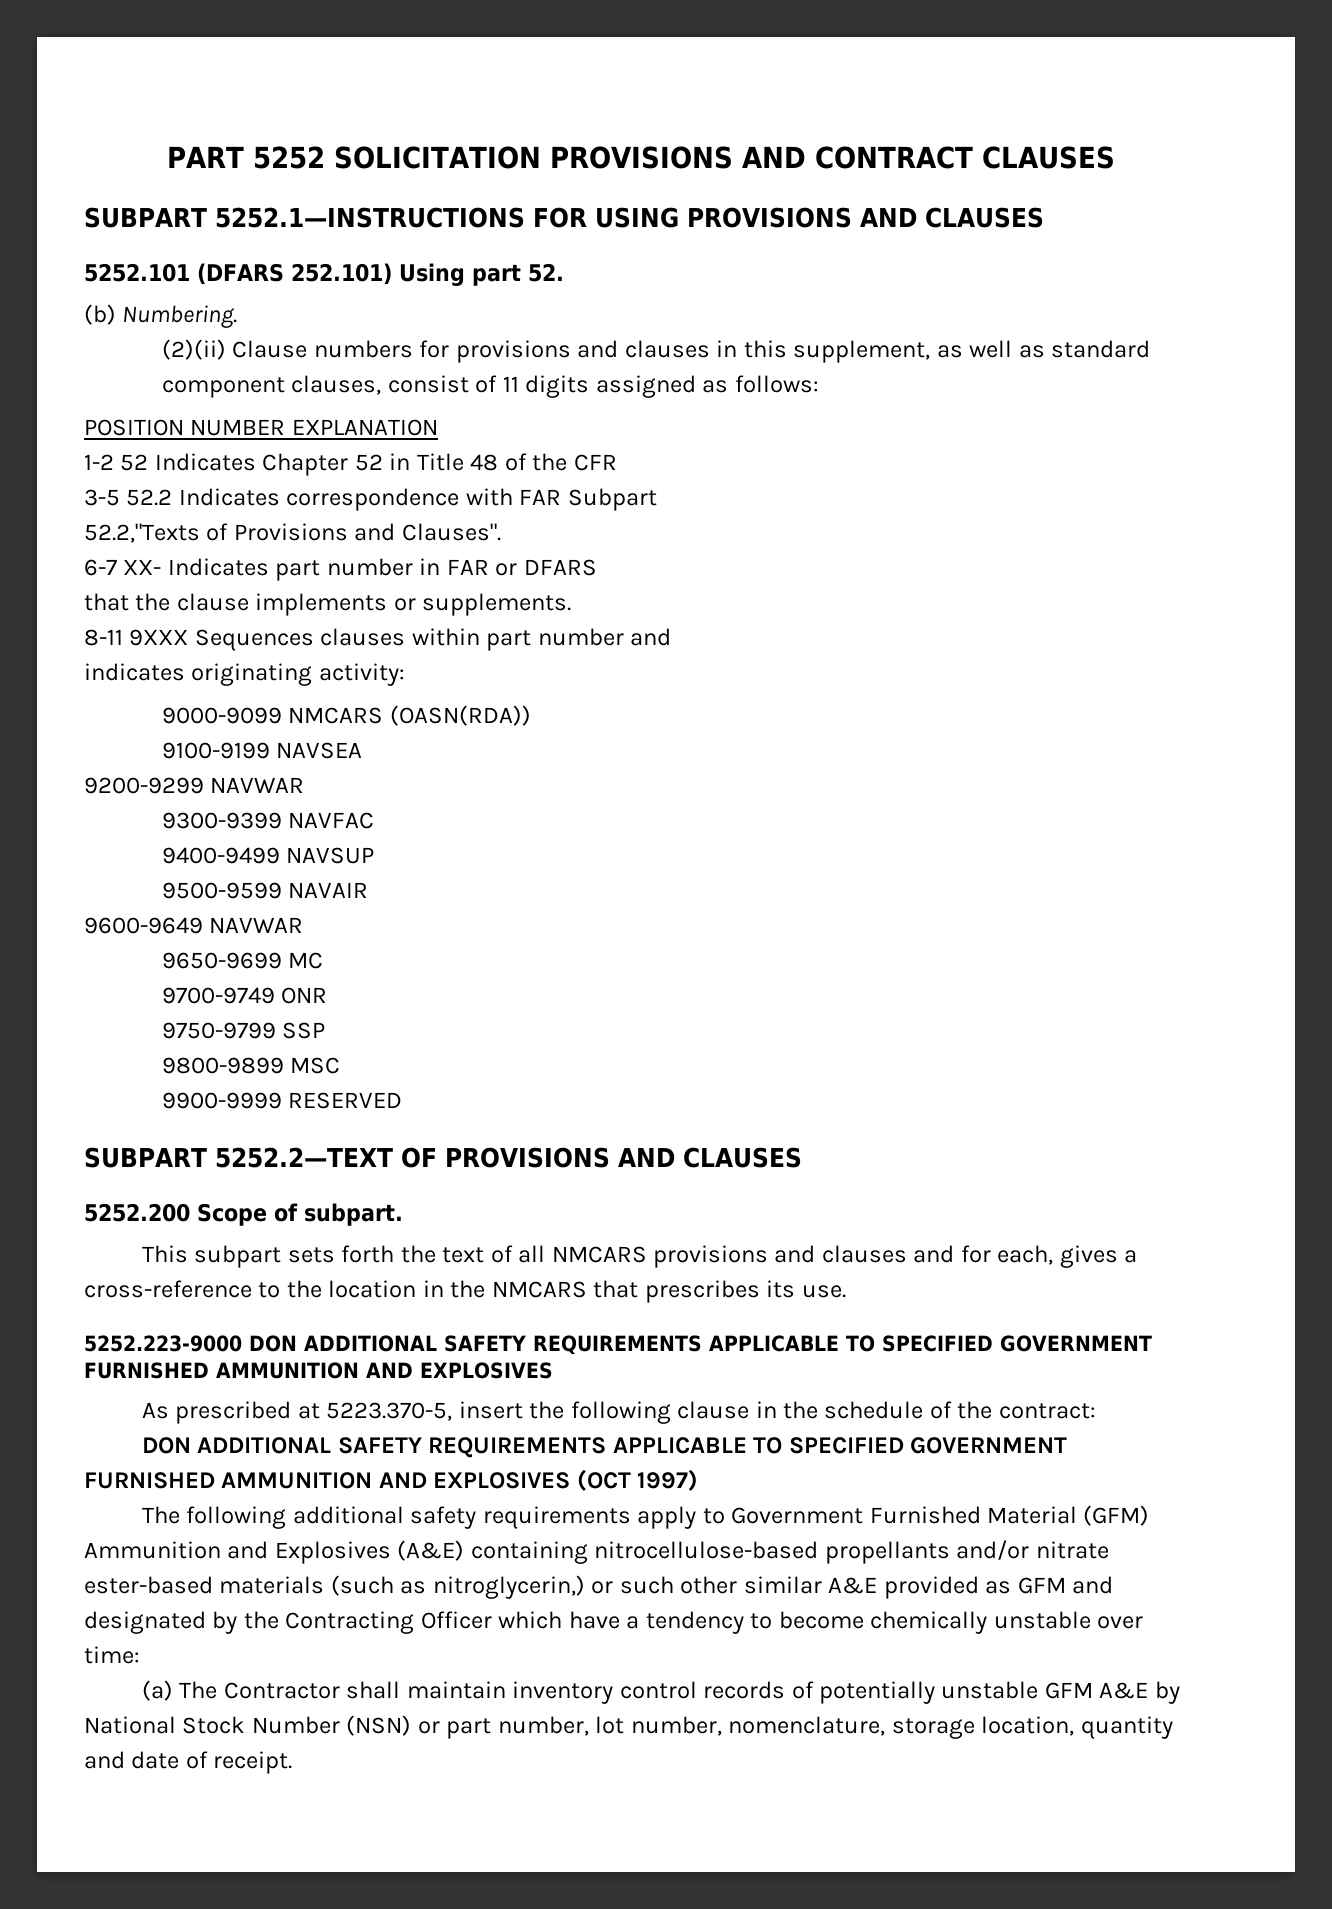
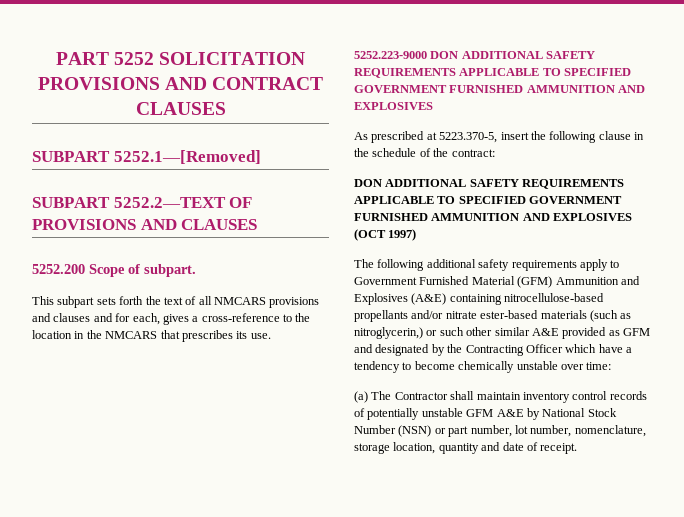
- SUBPART 5252.1—INSTRUCTIONS FOR USING PROVISIONS AND CLAUSES
- 5252.101 (DFARS 252.101) Using part 52.
- (b) Numbering.
- (2)(ii) Clause numbers for provisions and clauses in this supplement, as well as standard component clauses, consist of 11 digits assigned as follows:
- POSITION NUMBER EXPLANATION
- 1-2 52 Indicates Chapter 52 in Title 48 of the CFR
- 3-5 52.2 Indicates correspondence with FAR Subpart
- 52.2,"Texts of Provisions and Clauses".
- 6-7 XX- Indicates part number in FAR or DFARS
- that the clause implements or supplements.
- 8-11 9XXX Sequences clauses within part number and
- indicates originating activity:
- 9000-9099 NMCARS (OASN(RDA))
- 9100-9199 NAVSEA
- 9200-9299 NAVWAR
- 9300-9399 NAVFAC
- 9400-9499 NAVSUP
- 9500-9599 NAVAIR
- 9600-9649 NAVWAR
- 9650-9699 MC
- 9700-9749 ONR
- 9750-9799 SSP
- 9800-9899 MSC
- 9900-9999 RESERVED
+ SUBPART 5252.1—[Removed]

